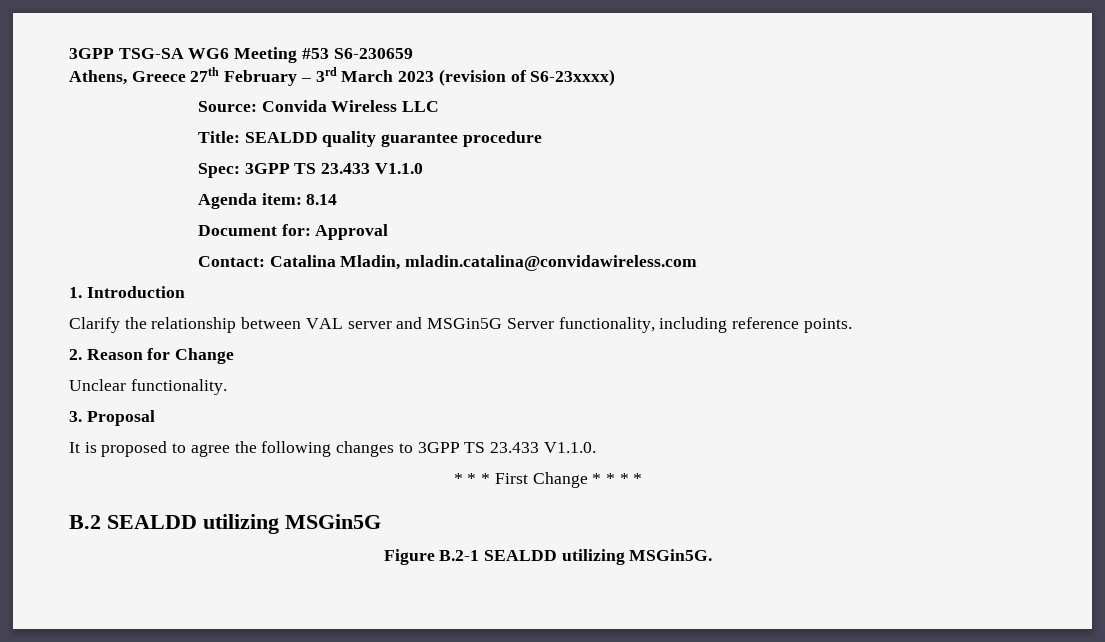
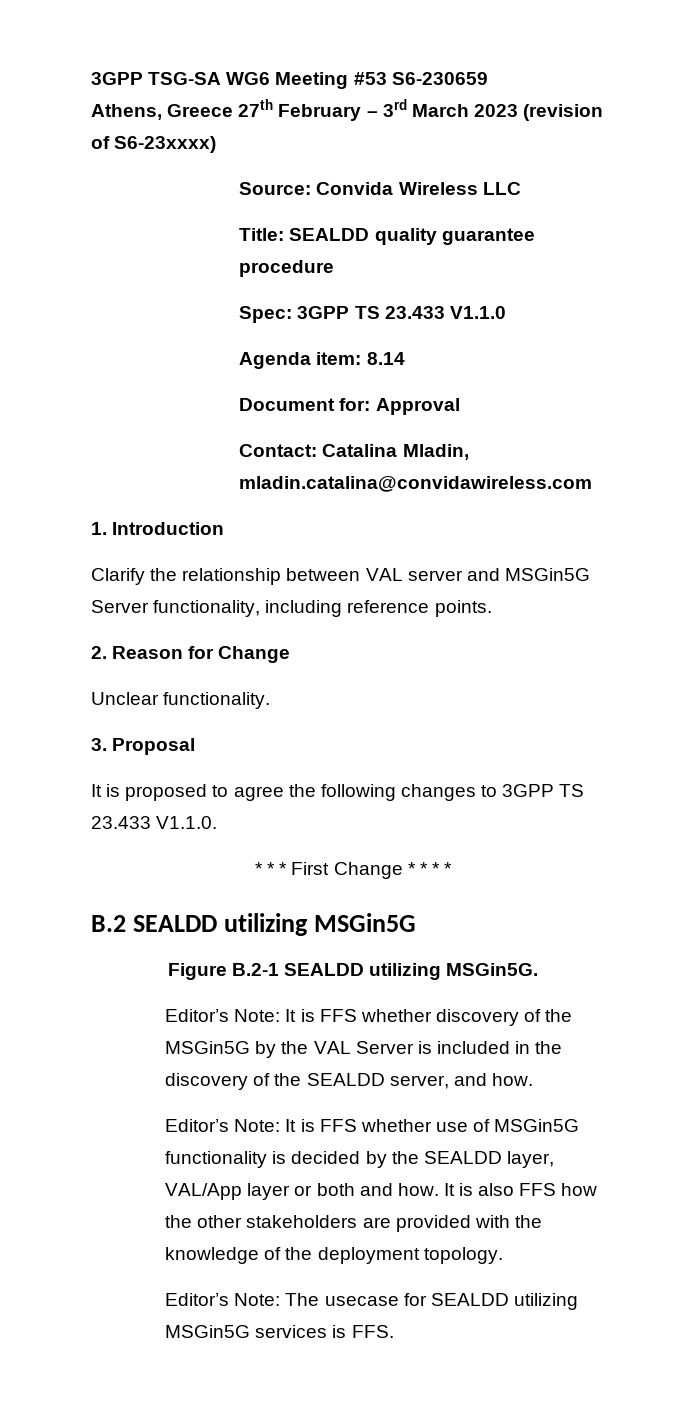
+ Editor’s Note: It is FFS whether discovery of the MSGin5G by the VAL Server is included in the discovery of the SEALDD server, and how.
+ Editor’s Note: It is FFS whether use of MSGin5G functionality is decided by the SEALDD layer, VAL/App layer or both and how. It is also FFS how the other stakeholders are provided with the knowledge of the deployment topology.
+ Editor’s Note: The usecase for SEALDD utilizing MSGin5G services is FFS.

